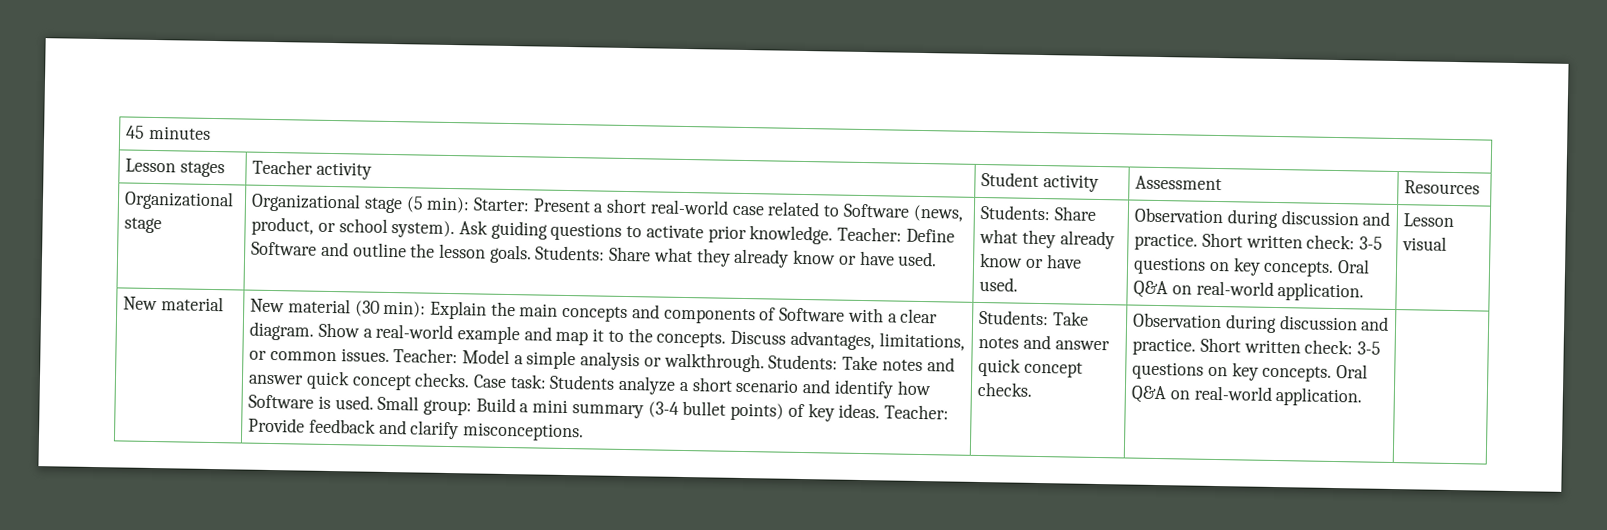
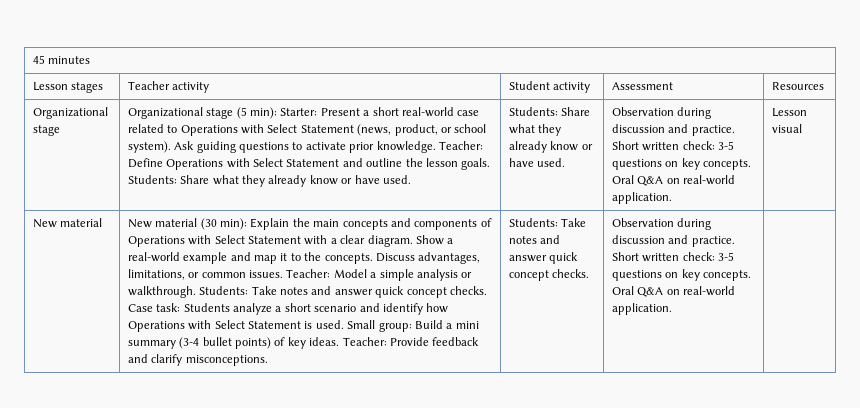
- Organizational stage (5 min): Starter: Present a short real-world case related to Software (news, product, or school system).
+ Organizational stage (5 min): Starter: Present a short real-world case related to Operations with Select Statement (news, product, or school system).
- Teacher: Define Software and outline the lesson goals.
+ Teacher: Define Operations with Select Statement and outline the lesson goals.
- New material (30 min): Explain the main concepts and components of Software with a clear diagram.
+ New material (30 min): Explain the main concepts and components of Operations with Select Statement with a clear diagram.
- Case task: Students analyze a short scenario and identify how Software is used.
+ Case task: Students analyze a short scenario and identify how Operations with Select Statement is used.

